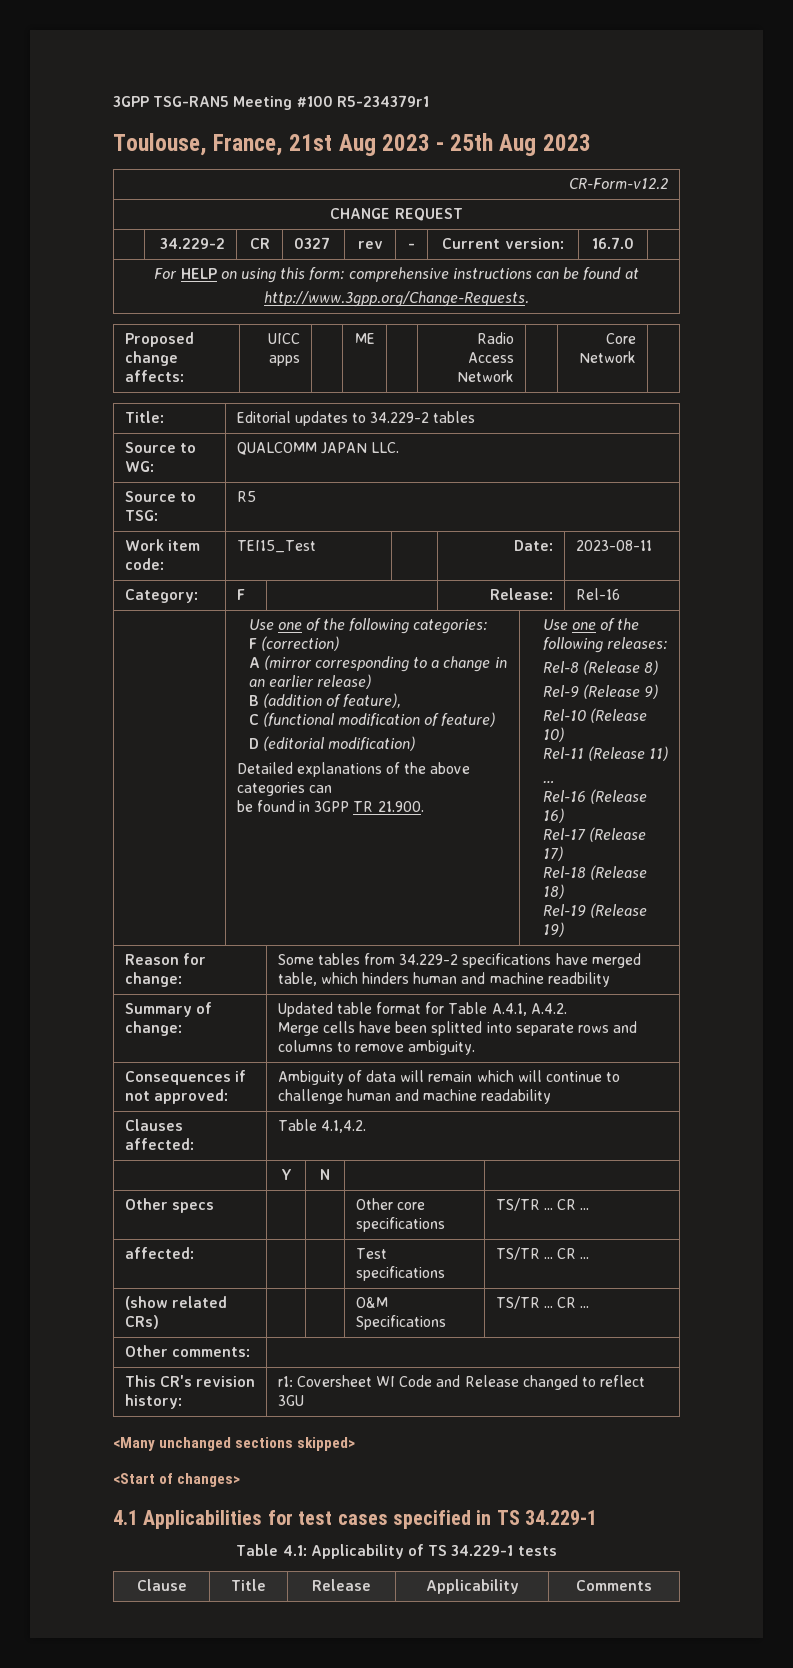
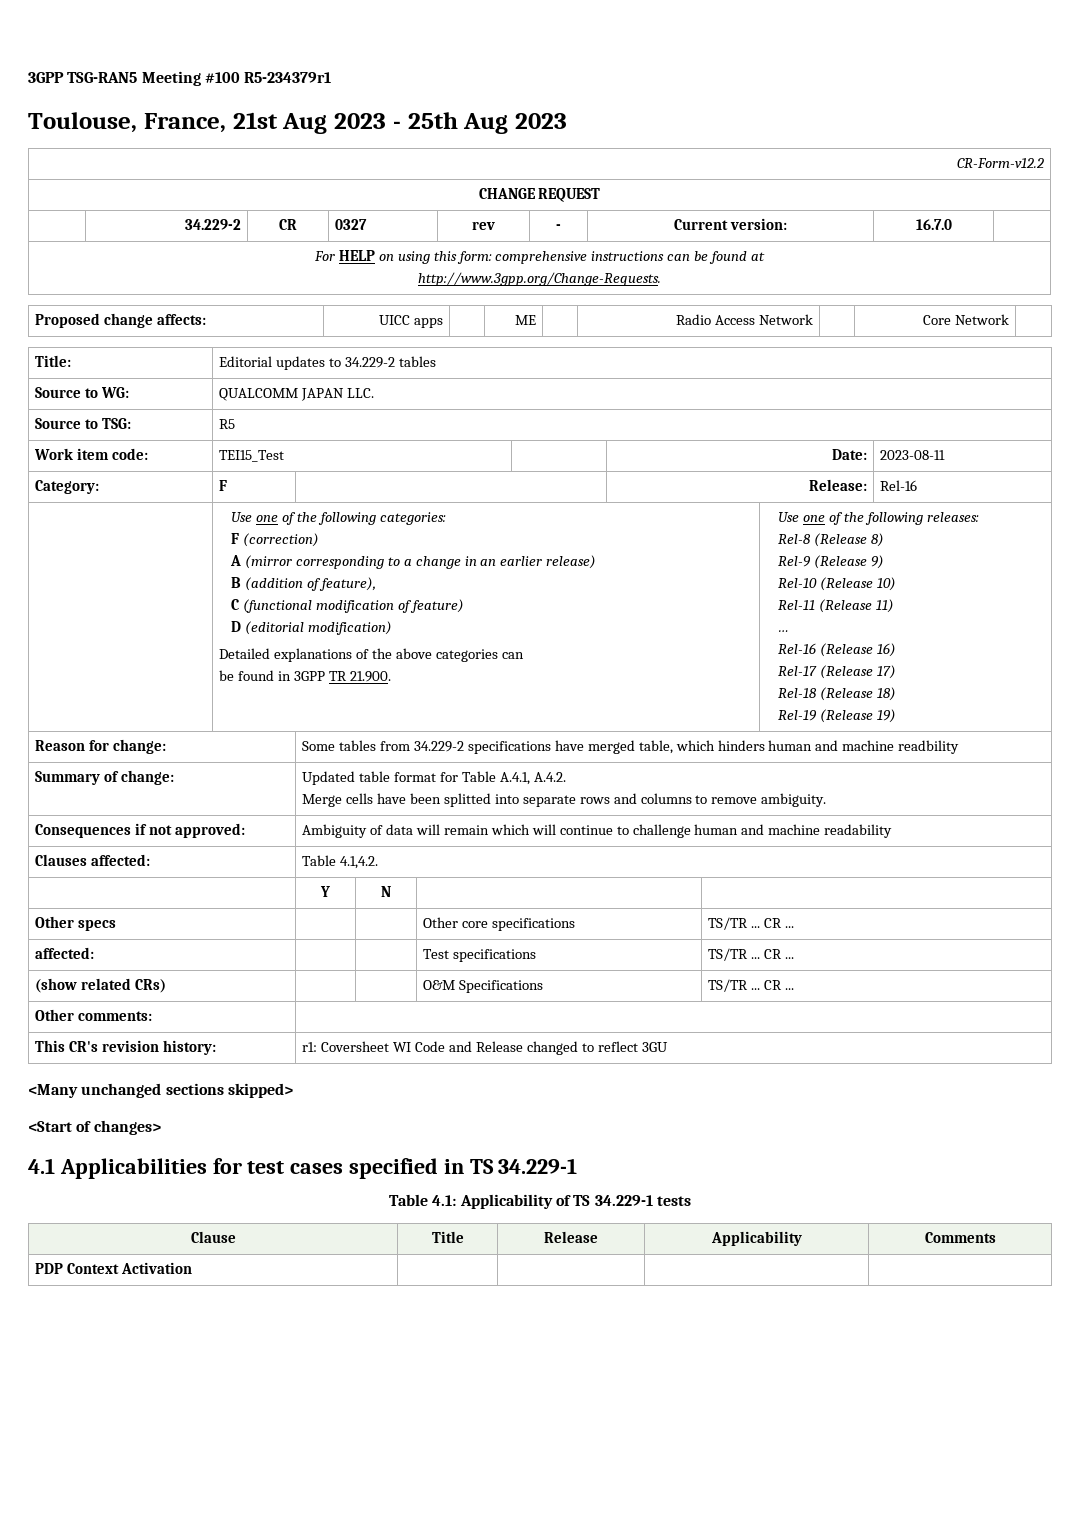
+ PDP Context Activation | | | |

